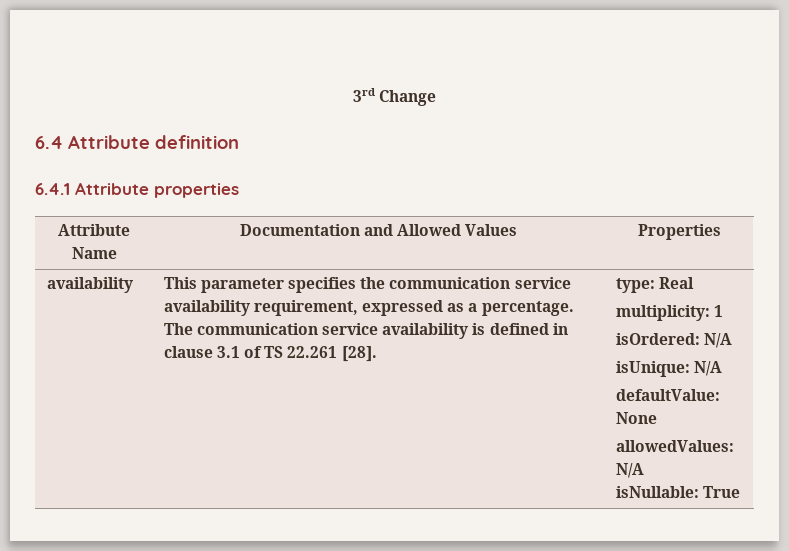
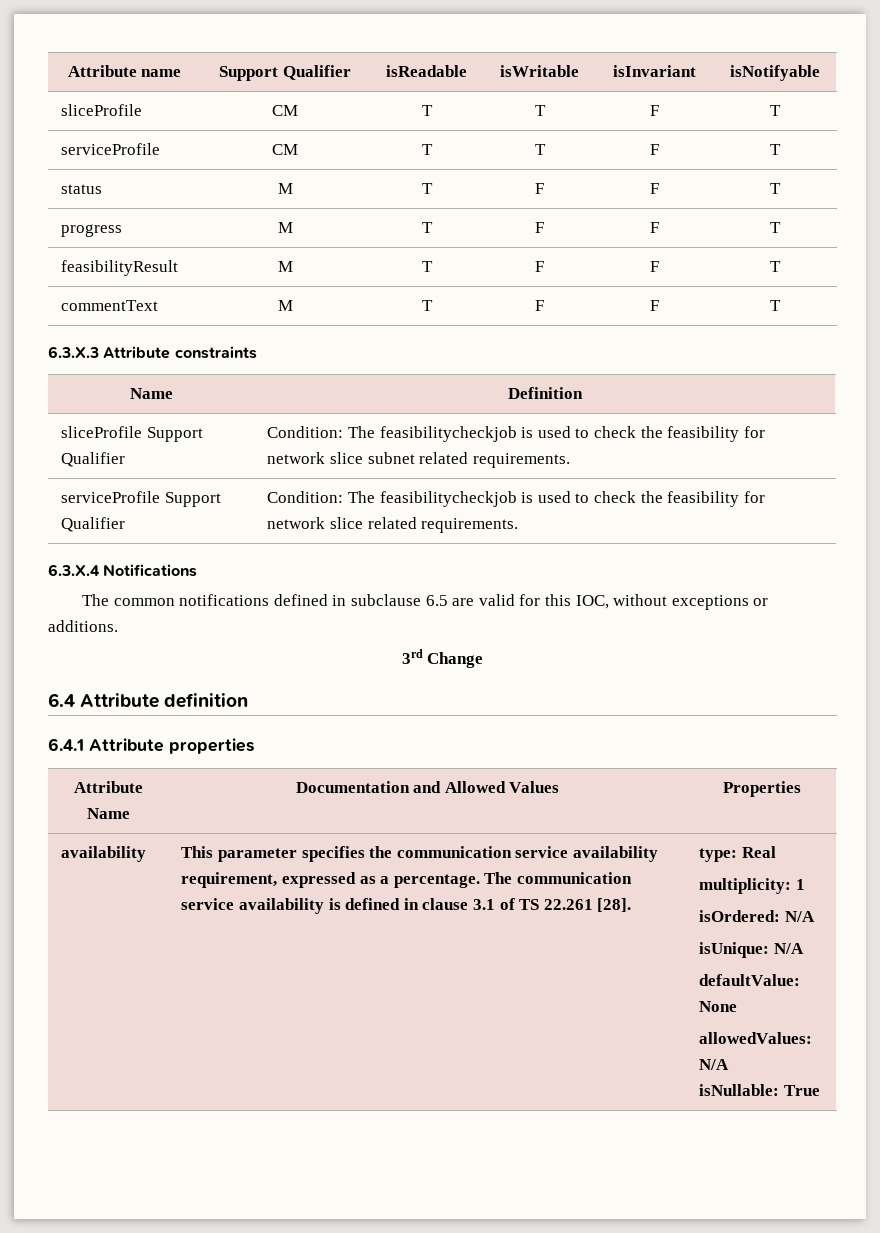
+ Attribute name | Support Qualifier | isReadable | isWritable | isInvariant | isNotifyable
+ sliceProfile | CM | T | T | F | T
+ serviceProfile | CM | T | T | F | T
+ status | M | T | F | F | T
+ progress | M | T | F | F | T
+ feasibilityResult | M | T | F | F | T
+ commentText | M | T | F | F | T
+ 6.3.X.3 Attribute constraints
+ Name | Definition
+ sliceProfile Support Qualifier | Condition: The feasibilitycheckjob is used to check the feasibility for network slice subnet related requirements.
+ serviceProfile Support Qualifier | Condition: The feasibilitycheckjob is used to check the feasibility for network slice related requirements.
+ 6.3.X.4 Notifications
+ The common notifications defined in subclause 6.5 are valid for this IOC, without exceptions or additions.

